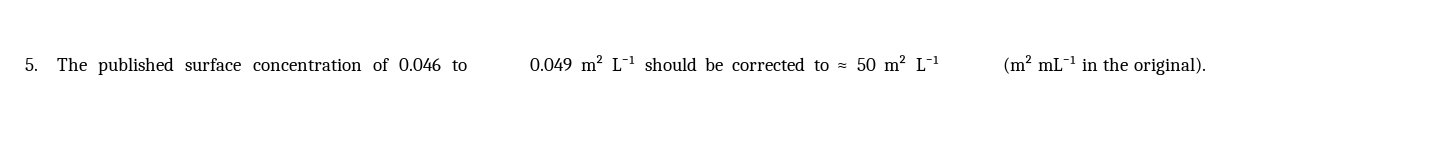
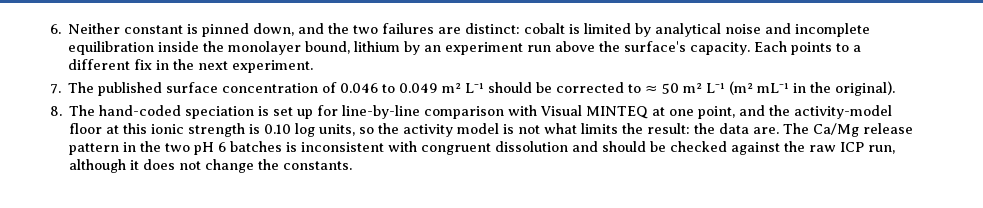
- 5. The published surface concentration of 0.046 to 0.049 m² L⁻¹ should be corrected to ≈ 50 m² L⁻¹ (m² mL⁻¹ in the original).
+ 6. Neither constant is pinned down, and the two failures are distinct: cobalt is limited by analytical noise and incomplete equilibration inside the monolayer bound, lithium by an experiment run above the surface's capacity. Each points to a different fix in the next experiment.
+ 7. The published surface concentration of 0.046 to 0.049 m² L⁻¹ should be corrected to ≈ 50 m² L⁻¹ (m² mL⁻¹ in the original).
+ 8. The hand-coded speciation is set up for line-by-line comparison with Visual MINTEQ at one point, and the activity-model floor at this ionic strength is 0.10 log units, so the activity model is not what limits the result: the data are. The Ca/Mg release pattern in the two pH 6 batches is inconsistent with congruent dissolution and should be checked against the raw ICP run, although it does not change the constants.

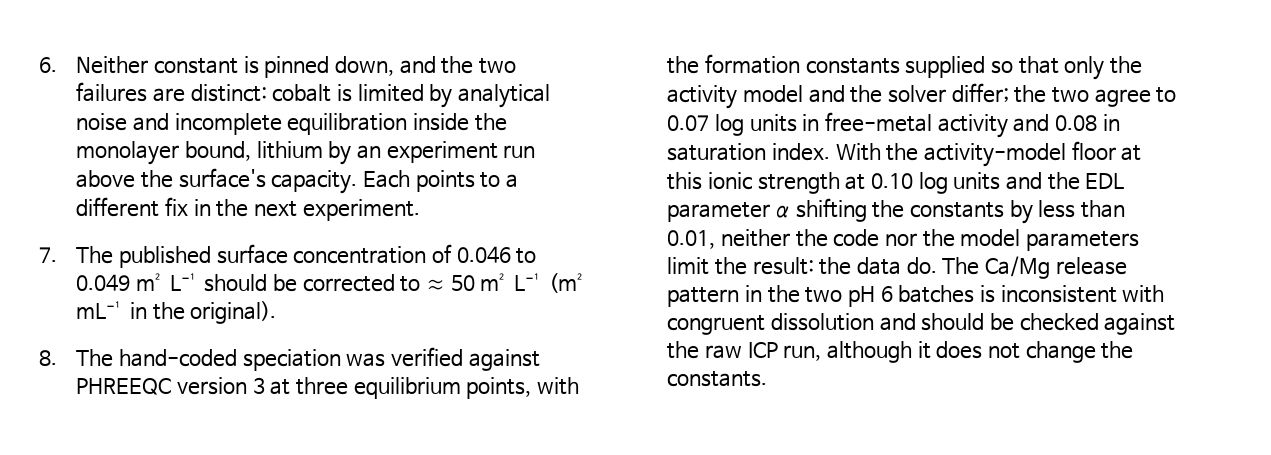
- 8. The hand-coded speciation is set up for line-by-line comparison with Visual MINTEQ at one point, and the activity-model floor at this ionic strength is 0.10 log units, so the activity model is not what limits the result: the data are.
+ 8. The hand-coded speciation was verified against PHREEQC version 3 at three equilibrium points, with the formation constants supplied so that only the activity model and the solver differ; the two agree to 0.07 log units in free-metal activity and 0.08 in saturation index. With the activity-model floor at this ionic strength at 0.10 log units and the EDL parameter α shifting the constants by less than 0.01, neither the code nor the model parameters limit the result: the data do.

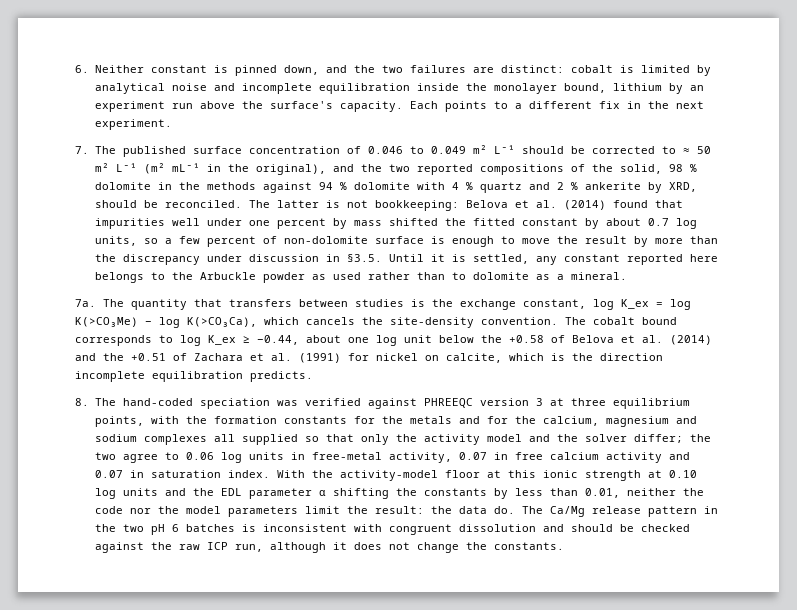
- 7. The published surface concentration of 0.046 to 0.049 m² L⁻¹ should be corrected to ≈ 50 m² L⁻¹ (m² mL⁻¹ in the original).
+ 7. The published surface concentration of 0.046 to 0.049 m² L⁻¹ should be corrected to ≈ 50 m² L⁻¹ (m² mL⁻¹ in the original), and the two reported compositions of the solid, 98 % dolomite in the methods against 94 % dolomite with 4 % quartz and 2 % ankerite by XRD, should be reconciled. The latter is not bookkeeping: Belova et al. (2014) found that impurities well under one percent by mass shifted the fitted constant by about 0.7 log units, so a few percent of non-dolomite surface is enough to move the result by more than the discrepancy under discussion in §3.5. Until it is settled, any constant reported here belongs to the Arbuckle powder as used rather than to dolomite as a mineral.
+ 7a. The quantity that transfers between studies is the exchange constant, log K_ex = log K(>CO₃Me) − log K(>CO₃Ca), which cancels the site-density convention. The cobalt bound corresponds to log K_ex ≥ −0.44, about one log unit below the +0.58 of Belova et al. (2014) and the +0.51 of Zachara et al. (1991) for nickel on calcite, which is the direction incomplete equilibration predicts.
- 8. The hand-coded speciation was verified against PHREEQC version 3 at three equilibrium points, with the formation constants supplied so that only the activity model and the solver differ; the two agree to 0.07 log units in free-metal activity and 0.08 in saturation index.
+ 8. The hand-coded speciation was verified against PHREEQC version 3 at three equilibrium points, with the formation constants for the metals and for the calcium, magnesium and sodium complexes all supplied so that only the activity model and the solver differ; the two agree to 0.06 log units in free-metal activity, 0.07 in free calcium activity and 0.07 in saturation index.

